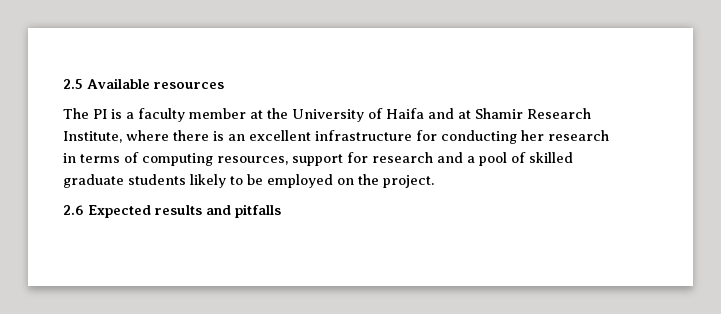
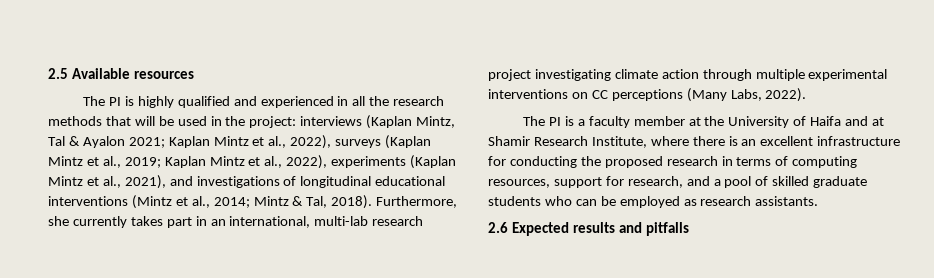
+ The PI is highly qualified and experienced in all the research methods that will be used in the project: interviews (Kaplan Mintz, Tal & Ayalon 2021; Kaplan Mintz et al., 2022), surveys (Kaplan Mintz et al., 2019; Kaplan Mintz et al., 2022), experiments (Kaplan Mintz et al., 2021), and investigations of longitudinal educational interventions (Mintz et al., 2014; Mintz & Tal, 2018). Furthermore, she currently takes part in an international, multi-lab research project investigating climate action through multiple experimental interventions on CC perceptions (Many Labs, 2022).
- The PI is a faculty member at the University of Haifa and at Shamir Research Institute, where there is an excellent infrastructure for conducting her research in terms of computing resources, support for research and a pool of skilled graduate students likely to be employed on the project.
+ The PI is a faculty member at the University of Haifa and at Shamir Research Institute, where there is an excellent infrastructure for conducting the proposed research in terms of computing resources, support for research, and a pool of skilled graduate students who can be employed as research assistants.

